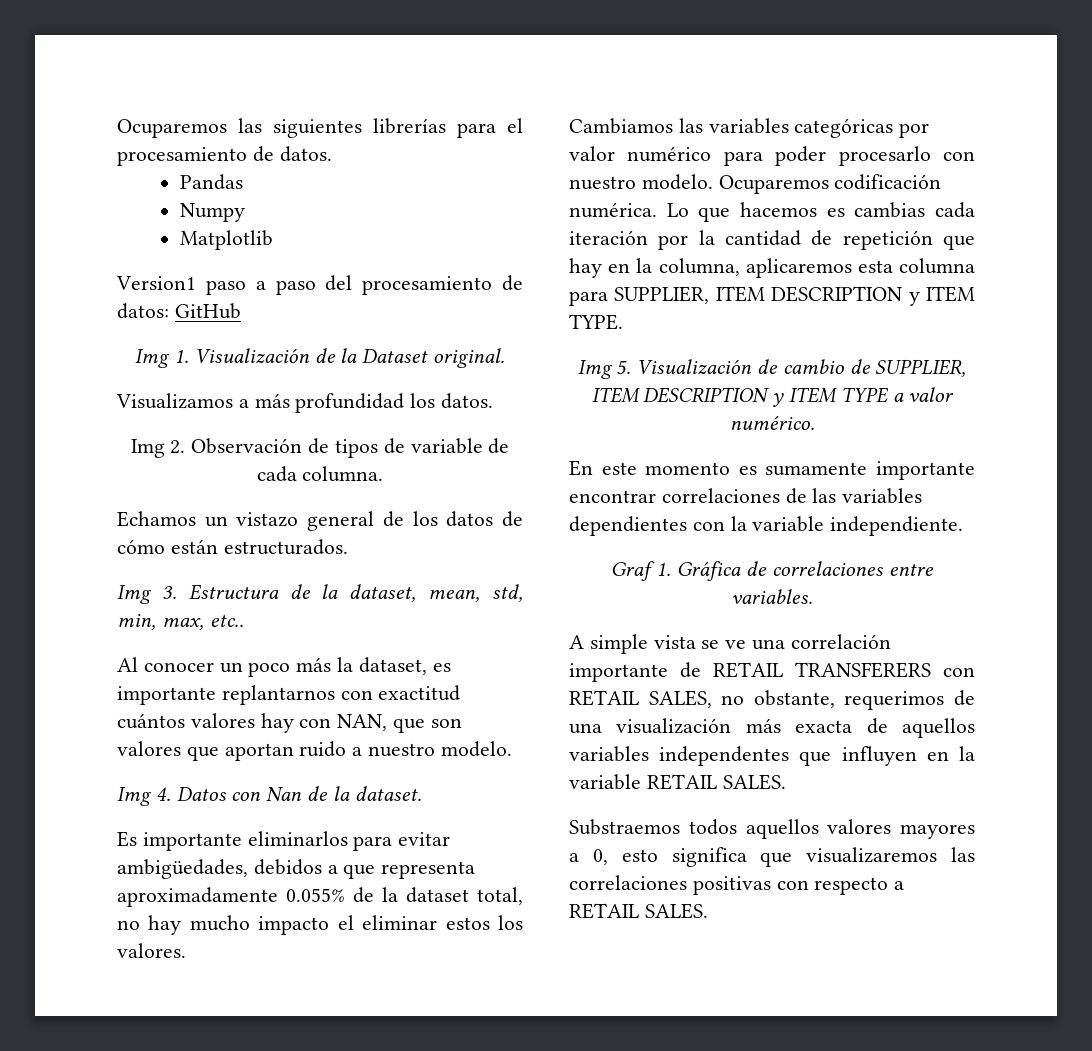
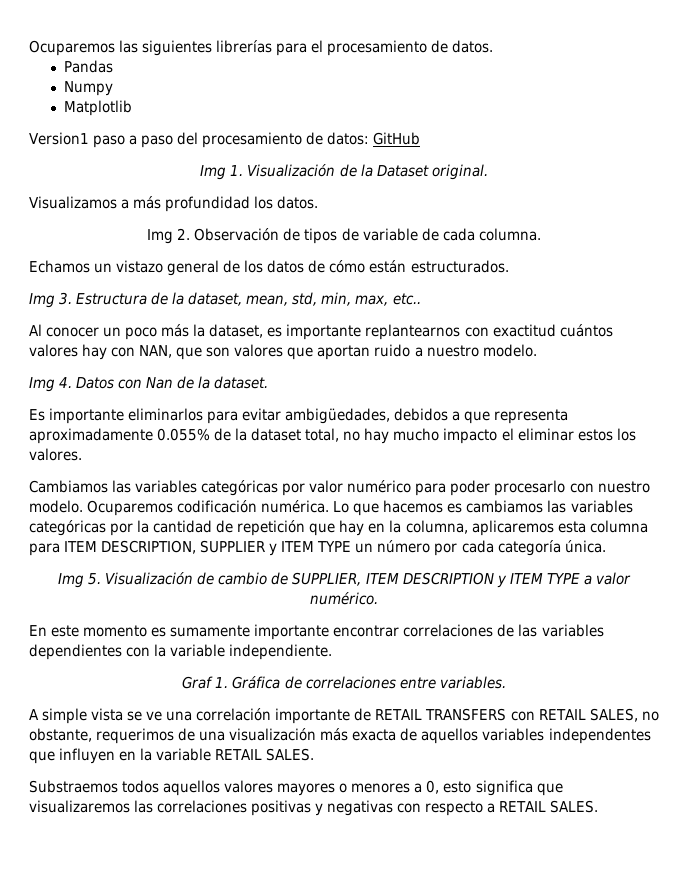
- Al conocer un poco más la dataset, es importante replantarnos con exactitud cuántos valores hay con NAN, que son valores que aportan ruido a nuestro modelo.
+ Al conocer un poco más la dataset, es importante replantearnos con exactitud cuántos valores hay con NAN, que son valores que aportan ruido a nuestro modelo.
- Lo que hacemos es cambias cada iteración por la cantidad de repetición que hay en la columna, aplicaremos esta columna para SUPPLIER, ITEM DESCRIPTION y ITEM TYPE.
+ Lo que hacemos es cambiamos las variables categóricas por la cantidad de repetición que hay en la columna, aplicaremos esta columna para ITEM DESCRIPTION, SUPPLIER y ITEM TYPE un número por cada categoría única.
- A simple vista se ve una correlación importante de RETAIL TRANSFERERS con RETAIL SALES, no obstante, requerimos de una visualización más exacta de aquellos variables independentes que influyen en la variable RETAIL SALES.
+ A simple vista se ve una correlación importante de RETAIL TRANSFERS con RETAIL SALES, no obstante, requerimos de una visualización más exacta de aquellos variables independentes que influyen en la variable RETAIL SALES.
- Substraemos todos aquellos valores mayores a 0, esto significa que visualizaremos las correlaciones positivas con respecto a RETAIL SALES.
+ Substraemos todos aquellos valores mayores o menores a 0, esto significa que visualizaremos las correlaciones positivas y negativas con respecto a RETAIL SALES.

